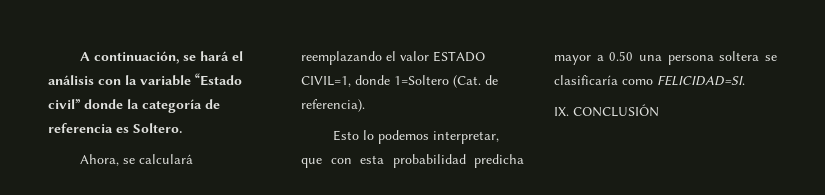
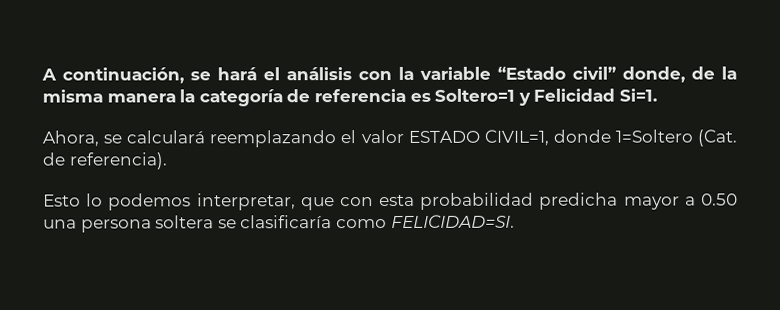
- A continuación, se hará el análisis con la variable “Estado civil” donde la categoría de referencia es Soltero.
+ A continuación, se hará el análisis con la variable “Estado civil” donde, de la misma manera la categoría de referencia es Soltero=1 y Felicidad Si=1.
- IX. CONCLUSIÓN

